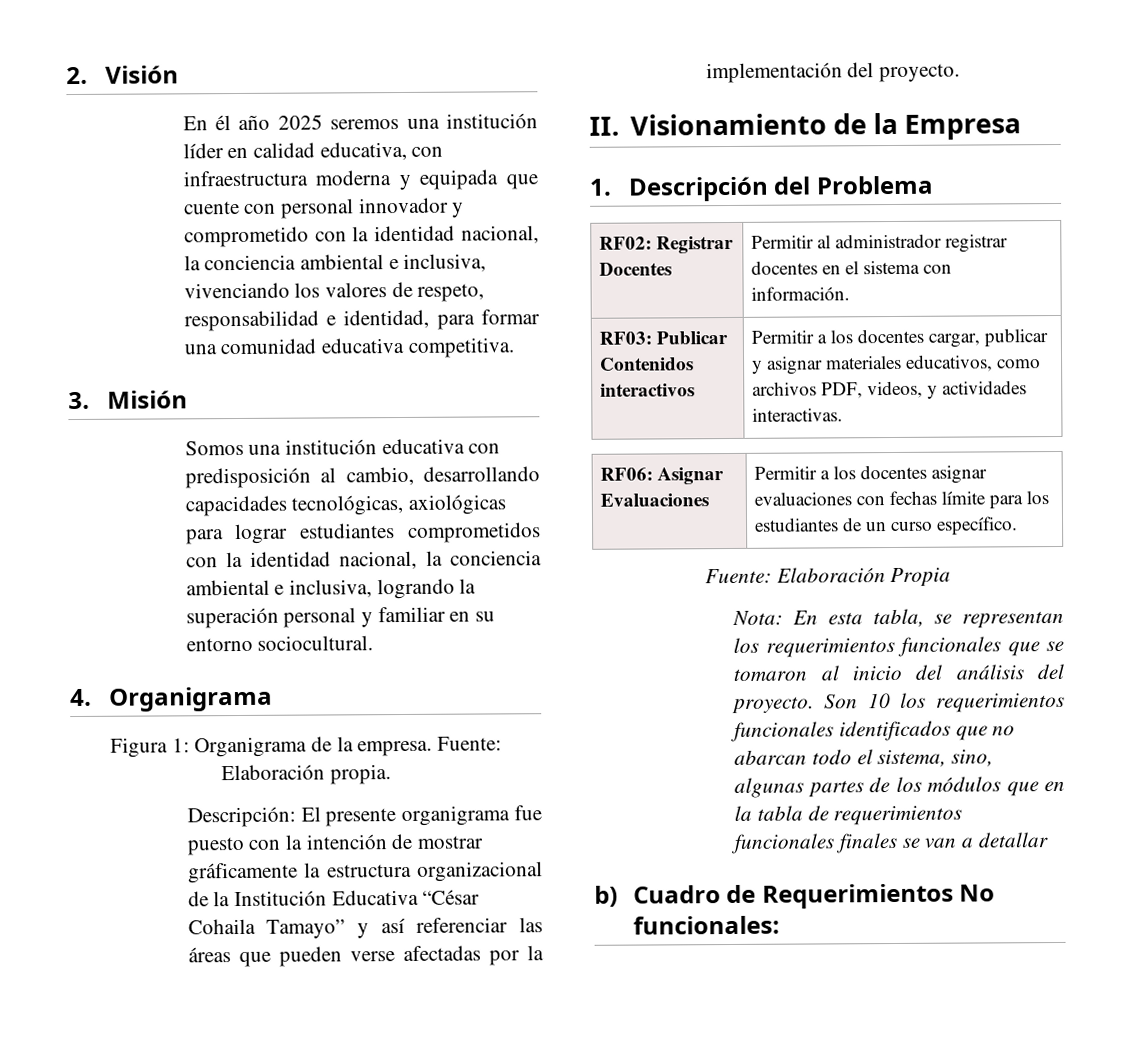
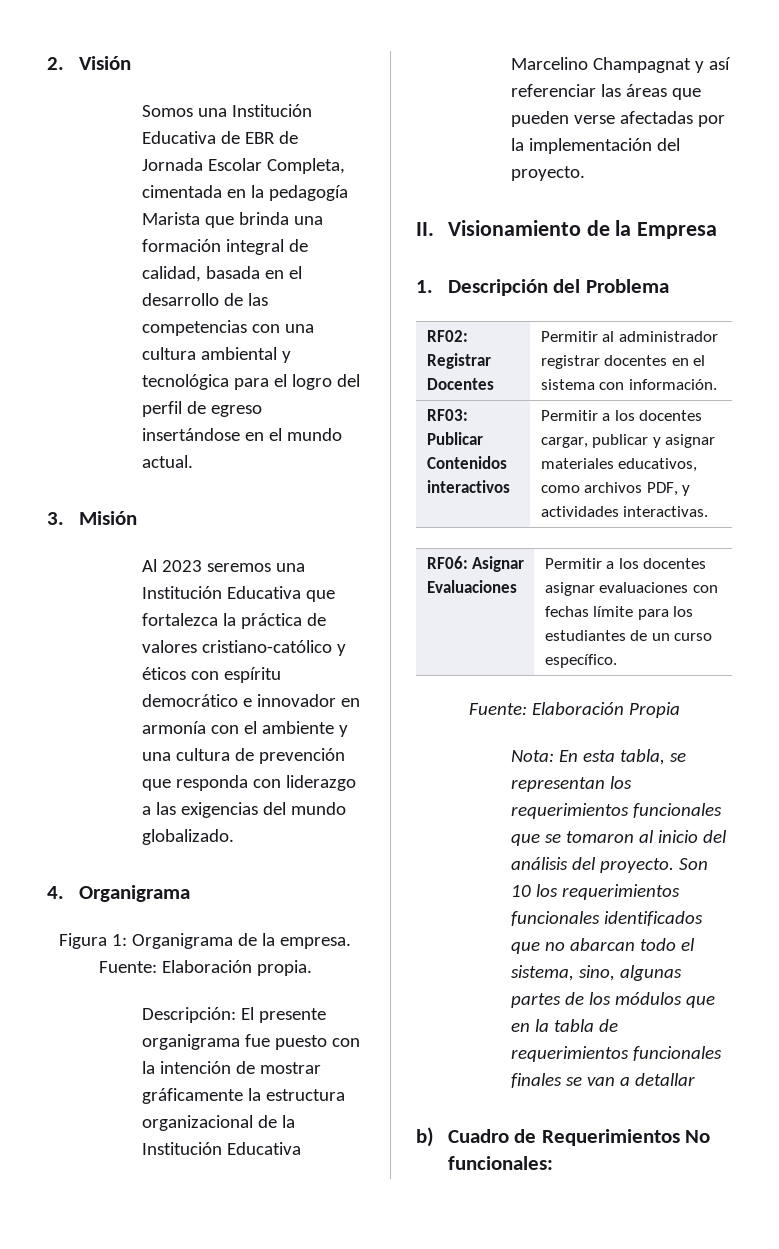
- En él año 2025 seremos una institución líder en calidad educativa, con infraestructura moderna y equipada que cuente con personal innovador y comprometido con la identidad nacional, la conciencia ambiental e inclusiva, vivenciando los valores de respeto, responsabilidad e identidad, para formar una comunidad educativa competitiva.
+ Somos una Institución Educativa de EBR de Jornada Escolar Completa, cimentada en la pedagogía Marista que brinda una formación integral de calidad, basada en el desarrollo de las competencias con una cultura ambiental y tecnológica para el logro del perfil de egreso insertándose en el mundo actual.
  3. Misión
- Somos una institución educativa con predisposición al cambio, desarrollando capacidades tecnológicas, axiológicas para lograr estudiantes comprometidos con la identidad nacional, la conciencia ambiental e inclusiva, logrando la superación personal y familiar en su entorno sociocultural.
+ Al 2023 seremos una Institución Educativa que fortalezca la práctica de valores cristiano-católico y éticos con espíritu democrático e innovador en armonía con el ambiente y una cultura de prevención que responda con liderazgo a las exigencias del mundo globalizado.
- Descripción: El presente organigrama fue puesto con la intención de mostrar gráficamente la estructura organizacional de la Institución Educativa “César Cohaila Tamayo” y así referenciar las áreas que pueden verse afectadas por la implementación del proyecto.
+ Descripción: El presente organigrama fue puesto con la intención de mostrar gráficamente la estructura organizacional de la Institución Educativa Marcelino Champagnat y así referenciar las áreas que pueden verse afectadas por la implementación del proyecto.
- RF03: Publicar Contenidos interactivos | Permitir a los docentes cargar, publicar y asignar materiales educativos, como archivos PDF, videos, y actividades interactivas.
+ RF03: Publicar Contenidos interactivos | Permitir a los docentes cargar, publicar y asignar materiales educativos, como archivos PDF, y actividades interactivas.

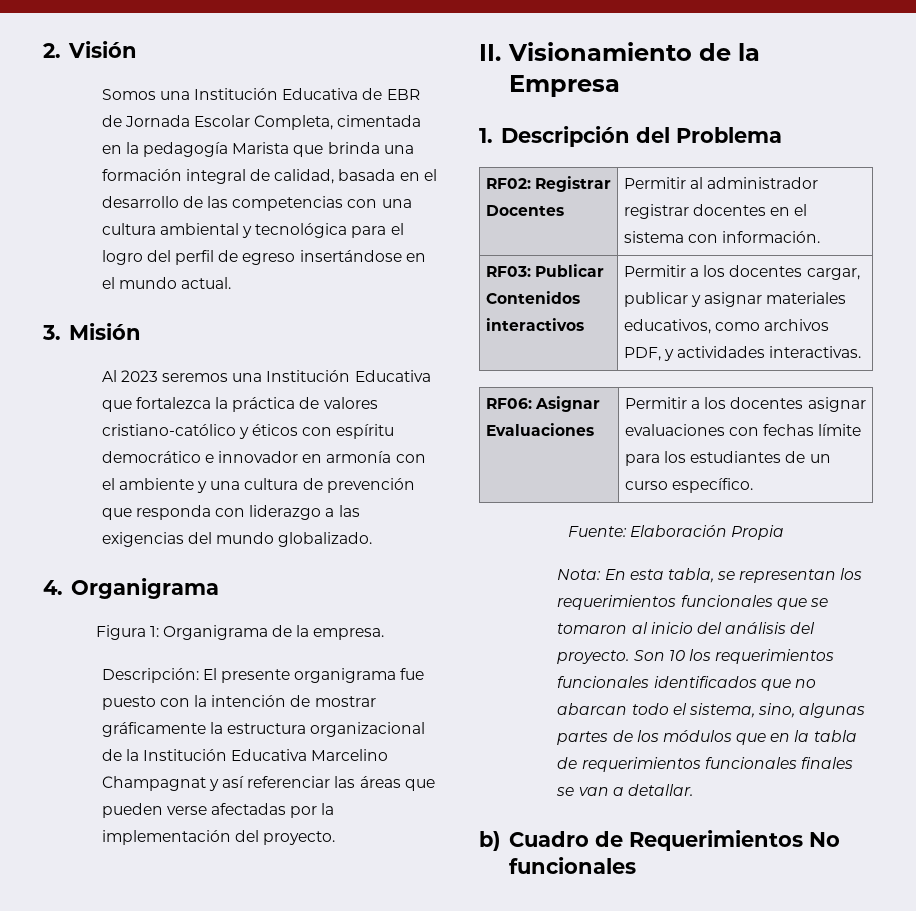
- Fuente: Elaboración propia.
- Son 10 los requerimientos funcionales identificados que no abarcan todo el sistema, sino, algunas partes de los módulos que en la tabla de requerimientos funcionales finales se van a detallar
+ Son 10 los requerimientos funcionales identificados que no abarcan todo el sistema, sino, algunas partes de los módulos que en la tabla de requerimientos funcionales finales se van a detallar.
- b) Cuadro de Requerimientos No funcionales:
+ b) Cuadro de Requerimientos No funcionales

